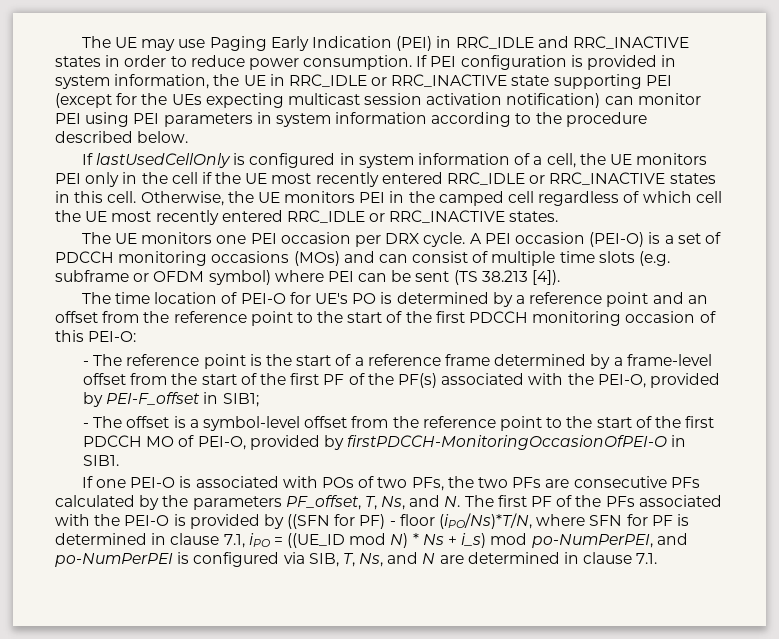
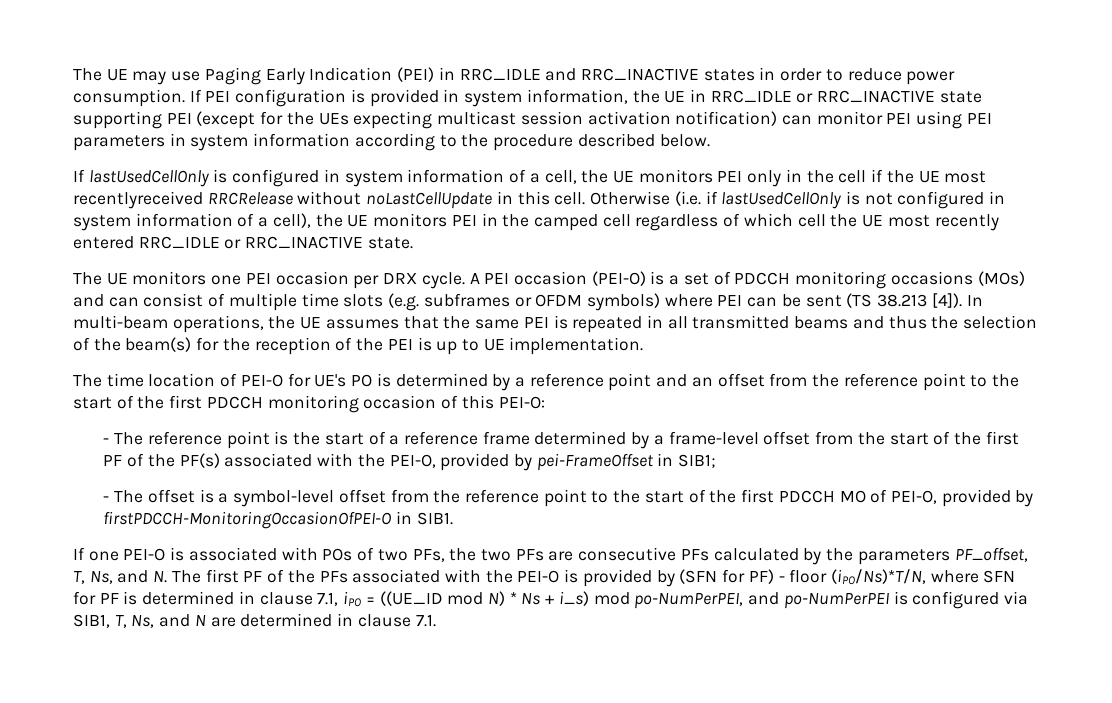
- If lastUsedCellOnly is configured in system information of a cell, the UE monitors PEI only in the cell if the UE most recently entered RRC_IDLE or RRC_INACTIVE states in this cell. Otherwise, the UE monitors PEI in the camped cell regardless of which cell the UE most recently entered RRC_IDLE or RRC_INACTIVE states.
+ If lastUsedCellOnly is configured in system information of a cell, the UE monitors PEI only in the cell if the UE most recentlyreceived RRCRelease without noLastCellUpdate in this cell. Otherwise (i.e. if lastUsedCellOnly is not configured in system information of a cell), the UE monitors PEI in the camped cell regardless of which cell the UE most recently entered RRC_IDLE or RRC_INACTIVE state.
- A PEI occasion (PEI-O) is a set of PDCCH monitoring occasions (MOs) and can consist of multiple time slots (e.g. subframe or OFDM symbol) where PEI can be sent (TS 38.213 [4]).
+ A PEI occasion (PEI-O) is a set of PDCCH monitoring occasions (MOs) and can consist of multiple time slots (e.g. subframes or OFDM symbols) where PEI can be sent (TS 38.213 [4]). In multi-beam operations, the UE assumes that the same PEI is repeated in all transmitted beams and thus the selection of the beam(s) for the reception of the PEI is up to UE implementation.
- - The reference point is the start of a reference frame determined by a frame-level offset from the start of the first PF of the PF(s) associated with the PEI-O, provided by PEI-F_offset in SIB1;
+ - The reference point is the start of a reference frame determined by a frame-level offset from the start of the first PF of the PF(s) associated with the PEI-O, provided by pei-FrameOffset in SIB1;
- If one PEI-O is associated with POs of two PFs, the two PFs are consecutive PFs calculated by the parameters PF_offset, T, Ns, and N. The first PF of the PFs associated with the PEI-O is provided by ((SFN for PF) - floor (iPO/Ns)*T/N, where SFN for PF is determined in clause 7.1, iPO = ((UE_ID mod N) * Ns + i_s) mod po-NumPerPEI, and po-NumPerPEI is configured via SIB, T, Ns, and N are determined in clause 7.1.
+ If one PEI-O is associated with POs of two PFs, the two PFs are consecutive PFs calculated by the parameters PF_offset, T, Ns, and N. The first PF of the PFs associated with the PEI-O is provided by (SFN for PF) - floor (iPO/Ns)*T/N, where SFN for PF is determined in clause 7.1, iPO = ((UE_ID mod N) * Ns + i_s) mod po-NumPerPEI, and po-NumPerPEI is configured via SIB1, T, Ns, and N are determined in clause 7.1.

